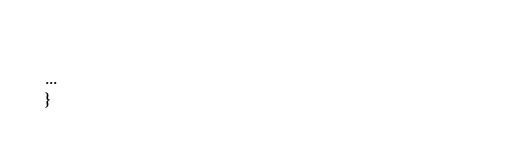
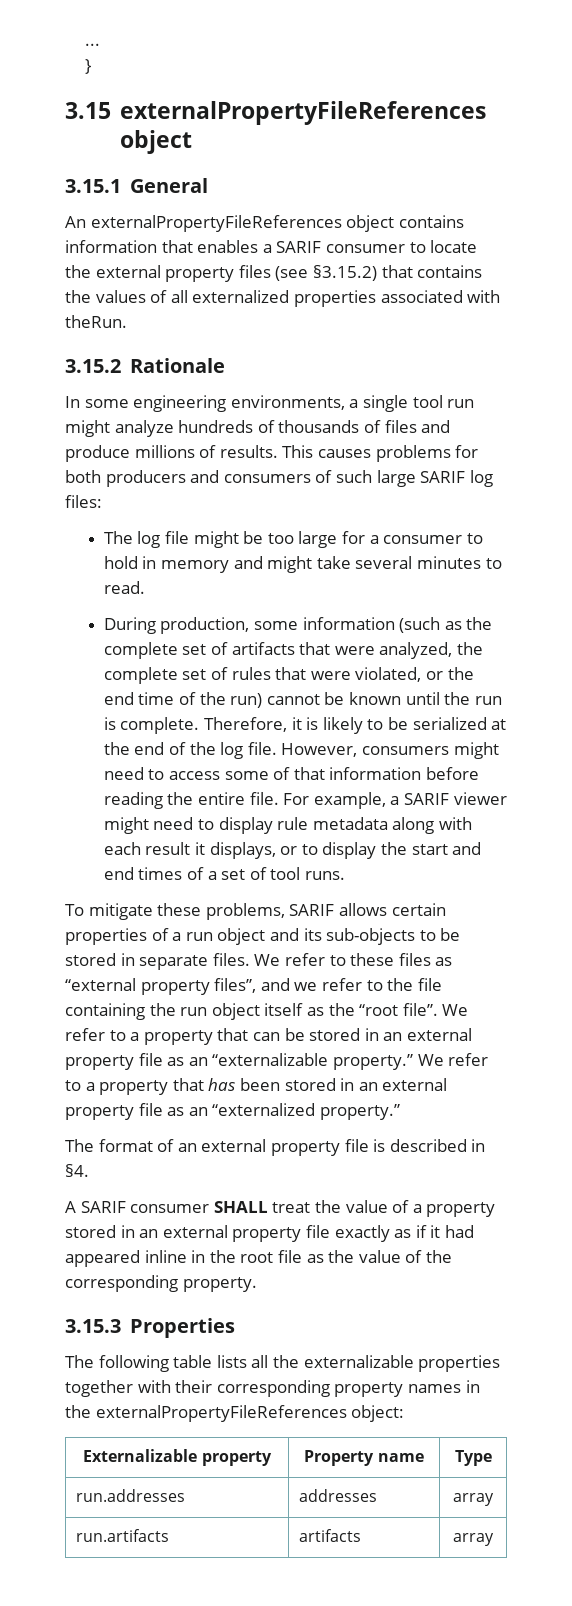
+ 3.15 externalPropertyFileReferences object
+ 3.15.1 General
+ An externalPropertyFileReferences object contains information that enables a SARIF consumer to locate the external property files (see §3.15.2) that contains the values of all externalized properties associated with theRun.
+ 3.15.2 Rationale
+ In some engineering environments, a single tool run might analyze hundreds of thousands of files and produce millions of results. This causes problems for both producers and consumers of such large SARIF log files:
+ The log file might be too large for a consumer to hold in memory and might take several minutes to read.
+ During production, some information (such as the complete set of artifacts that were analyzed, the complete set of rules that were violated, or the end time of the run) cannot be known until the run is complete. Therefore, it is likely to be serialized at the end of the log file. However, consumers might need to access some of that information before reading the entire file. For example, a SARIF viewer might need to display rule metadata along with each result it displays, or to display the start and end times of a set of tool runs.
+ To mitigate these problems, SARIF allows certain properties of a run object and its sub-objects to be stored in separate files. We refer to these files as “external property files”, and we refer to the file containing the run object itself as the “root file”. We refer to a property that can be stored in an external property file as an “externalizable property.” We refer to a property that has been stored in an external property file as an “externalized property.”
+ The format of an external property file is described in §4.
+ A SARIF consumer SHALL treat the value of a property stored in an external property file exactly as if it had appeared inline in the root file as the value of the corresponding property.
+ 3.15.3 Properties
+ The following table lists all the externalizable properties together with their corresponding property names in the externalPropertyFileReferences object:
+ Externalizable property | Property name | Type
+ run.addresses | addresses | array
+ run.artifacts | artifacts | array

